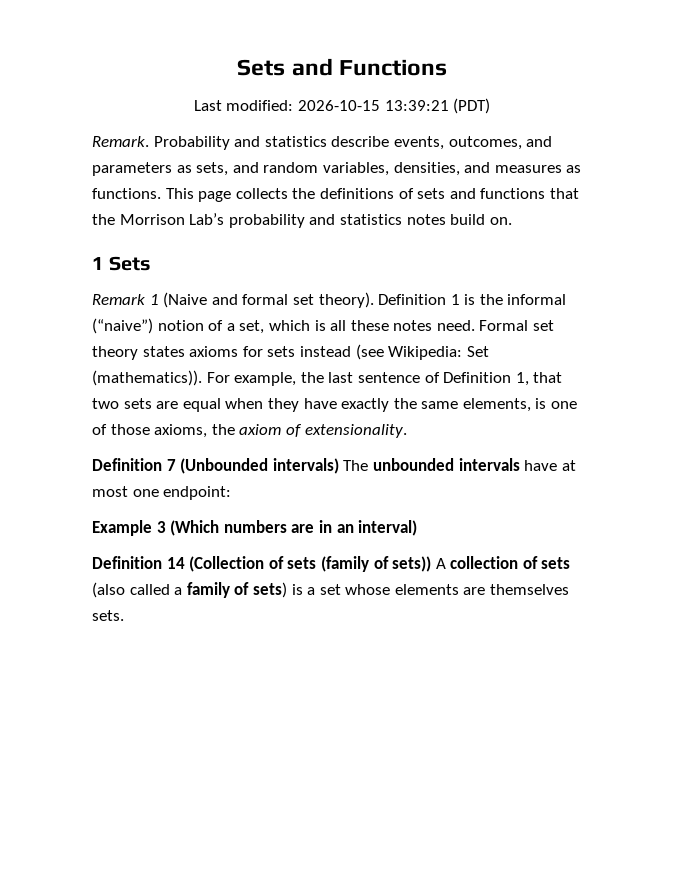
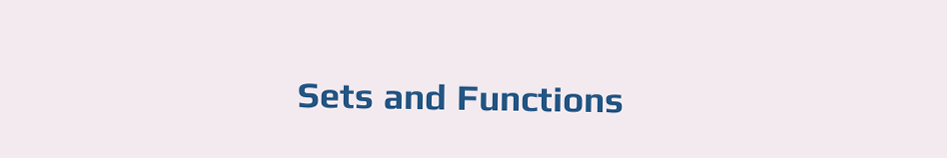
- Last modified: 2026-10-15 13:39:21 (PDT)
- Remark. Probability and statistics describe events, outcomes, and parameters as sets, and random variables, densities, and measures as functions. This page collects the definitions of sets and functions that the Morrison Lab’s probability and statistics notes build on.
- 1 Sets
- Remark 1 (Naive and formal set theory). Definition 1 is the informal (“naive”) notion of a set, which is all these notes need. Formal set theory states axioms for sets instead (see Wikipedia: Set (mathematics)). For example, the last sentence of Definition 1, that two sets are equal when they have exactly the same elements, is one of those axioms, the axiom of extensionality.
- Definition 7 (Unbounded intervals) The unbounded intervals have at most one endpoint:
- Example 3 (Which numbers are in an interval)
- Definition 14 (Collection of sets (family of sets)) A collection of sets (also called a family of sets) is a set whose elements are themselves sets.

